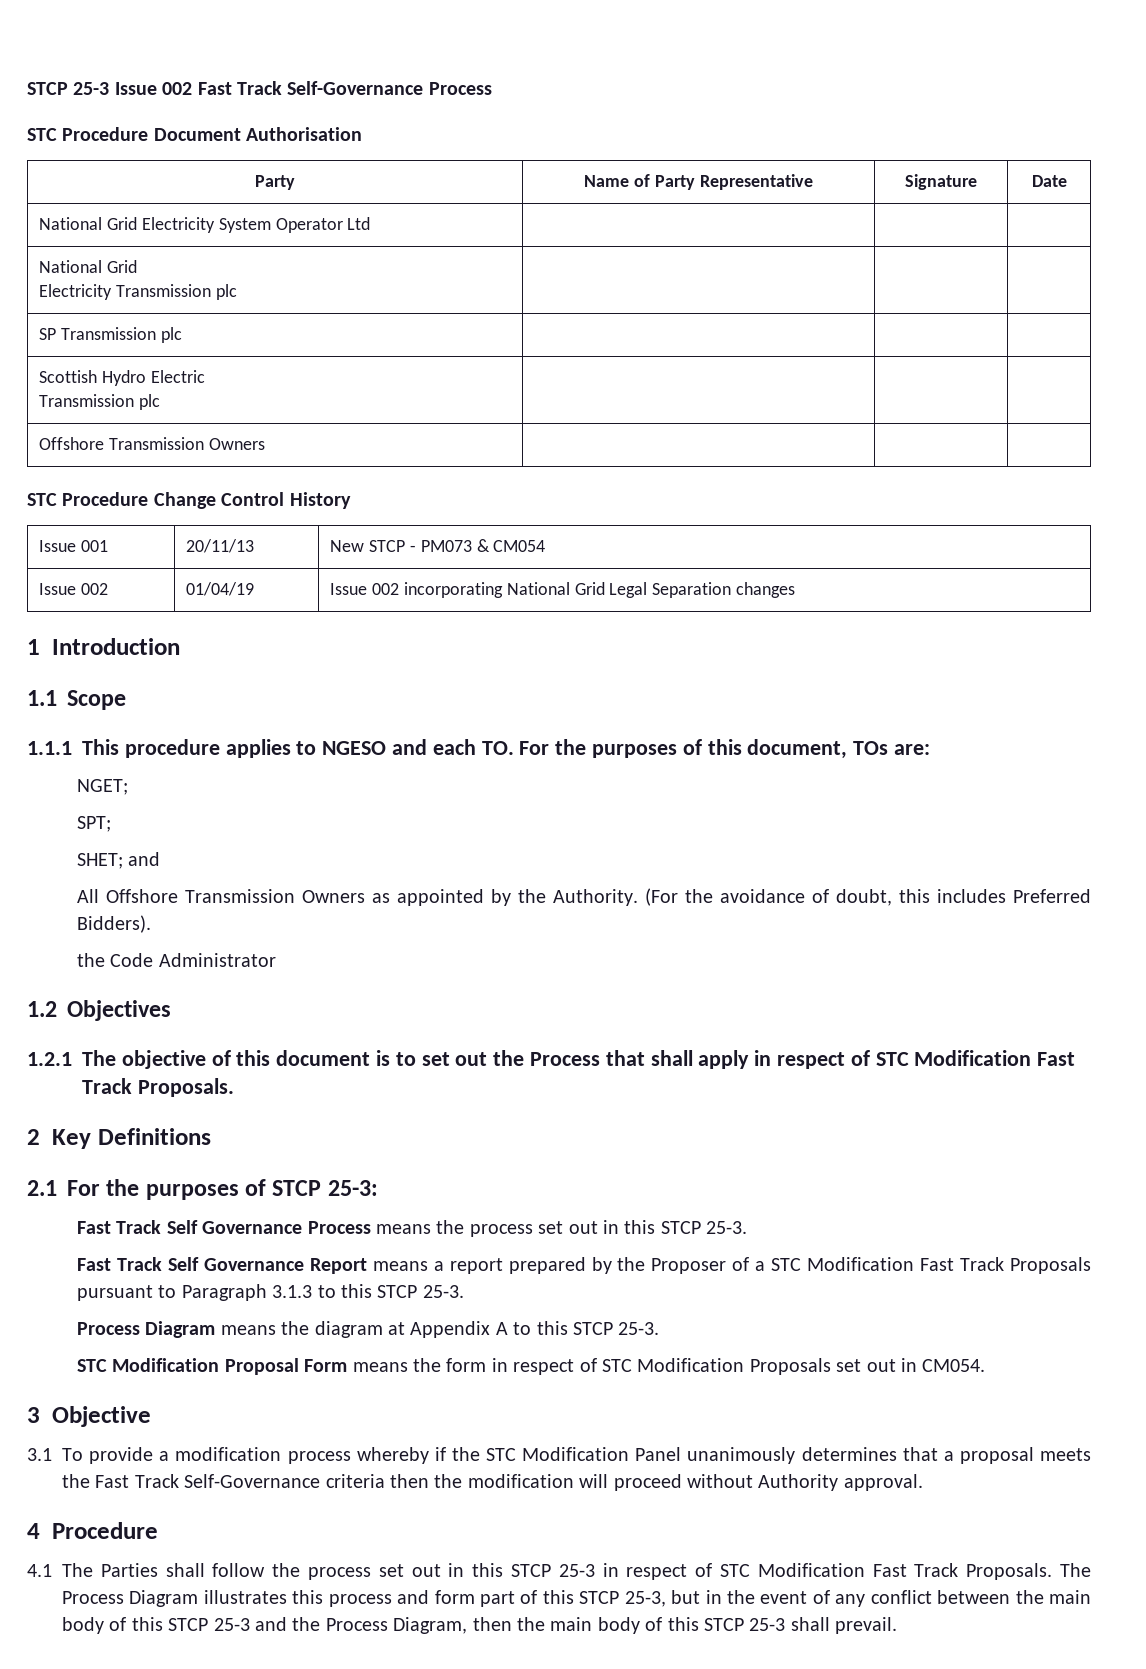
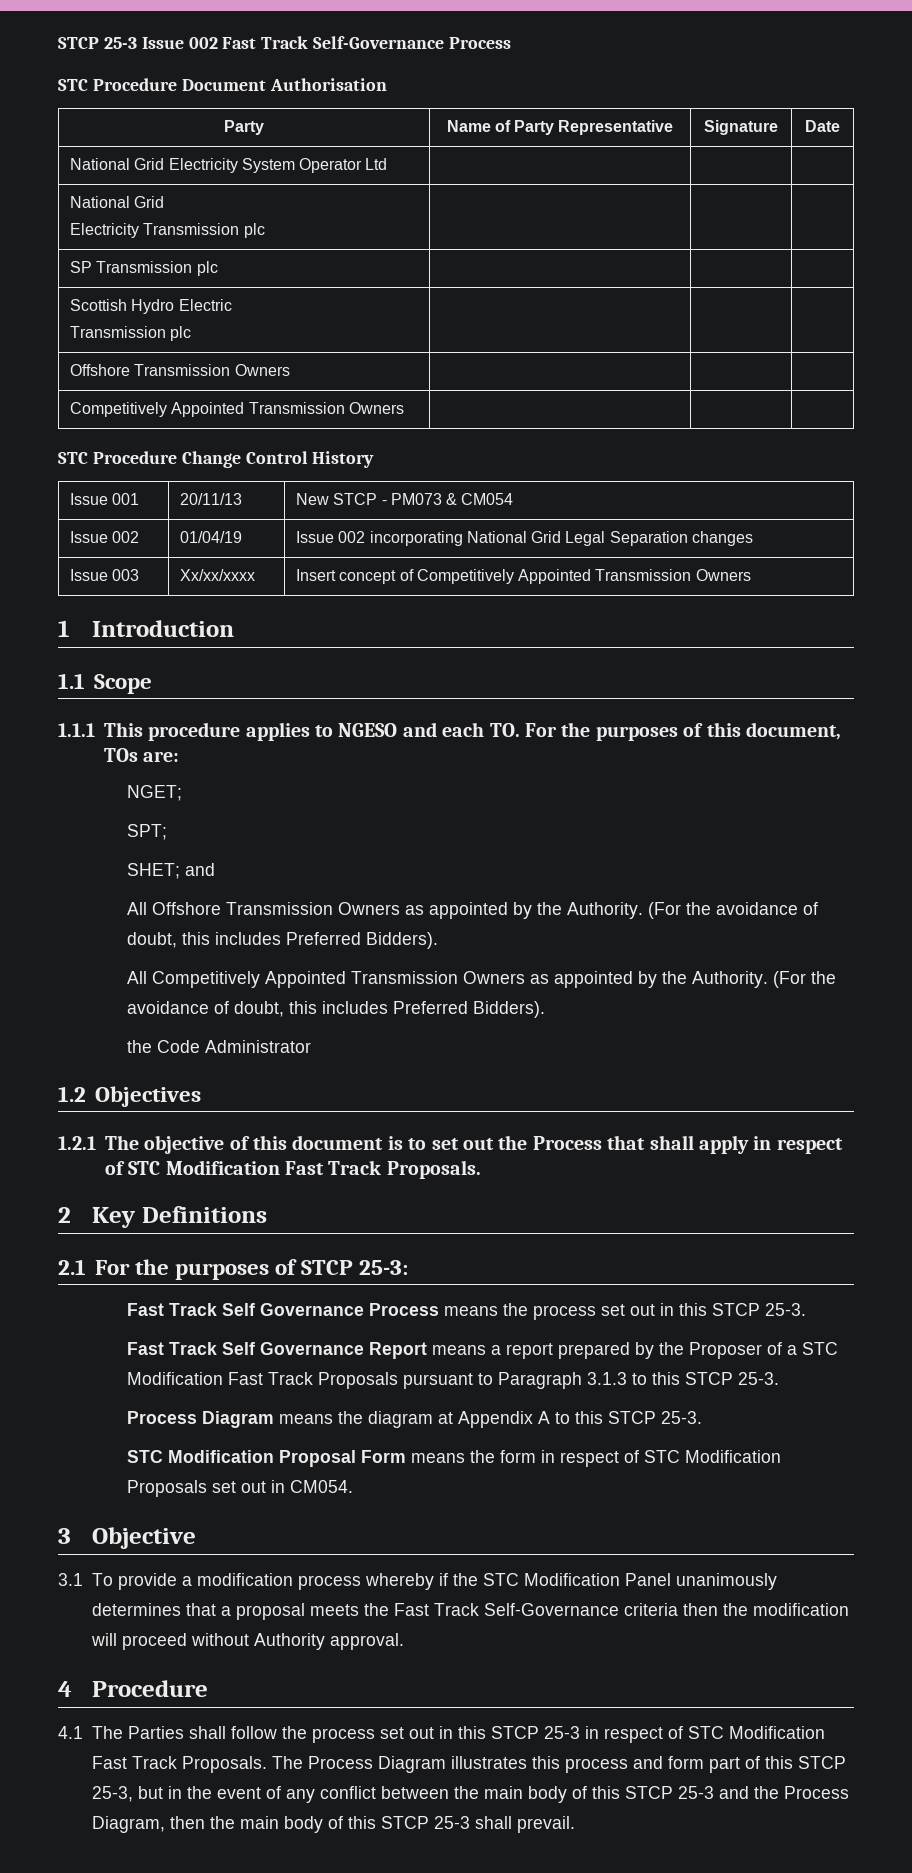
+ Competitively Appointed Transmission Owners | | |
+ Issue 003 | Xx/xx/xxxx | Insert concept of Competitively Appointed Transmission Owners
+ All Competitively Appointed Transmission Owners as appointed by the Authority. (For the avoidance of doubt, this includes Preferred Bidders).

